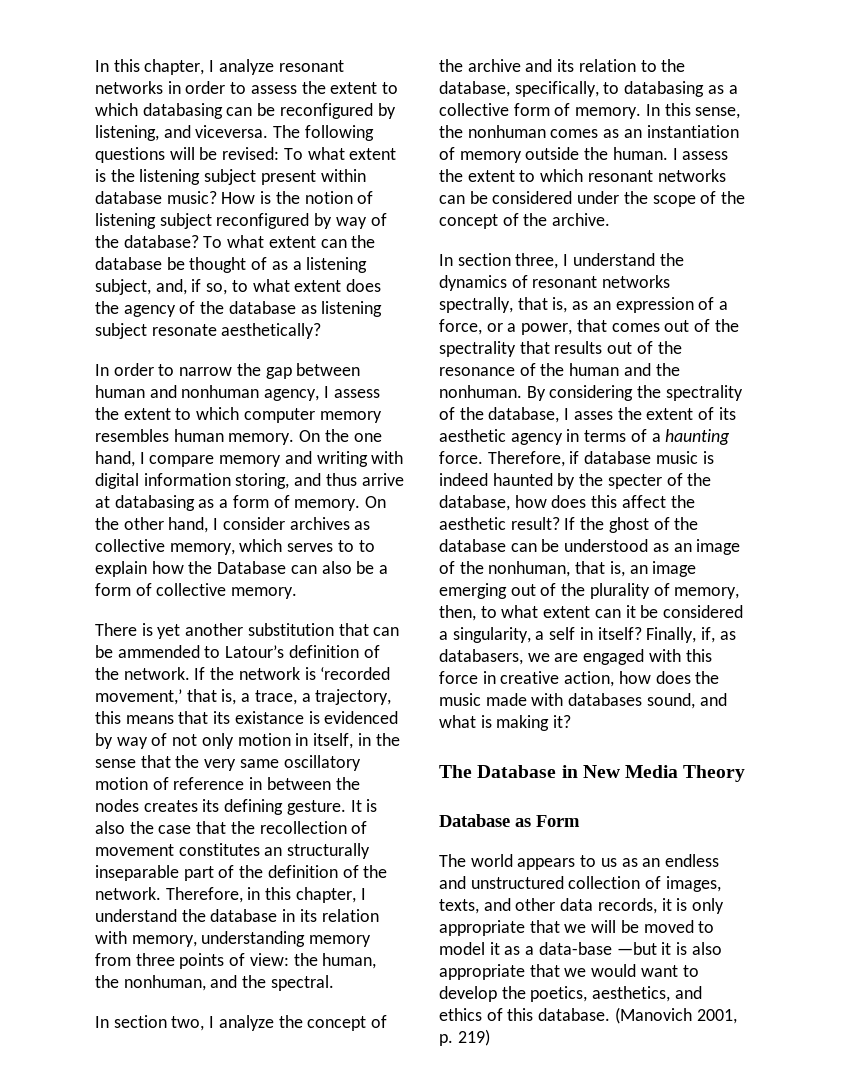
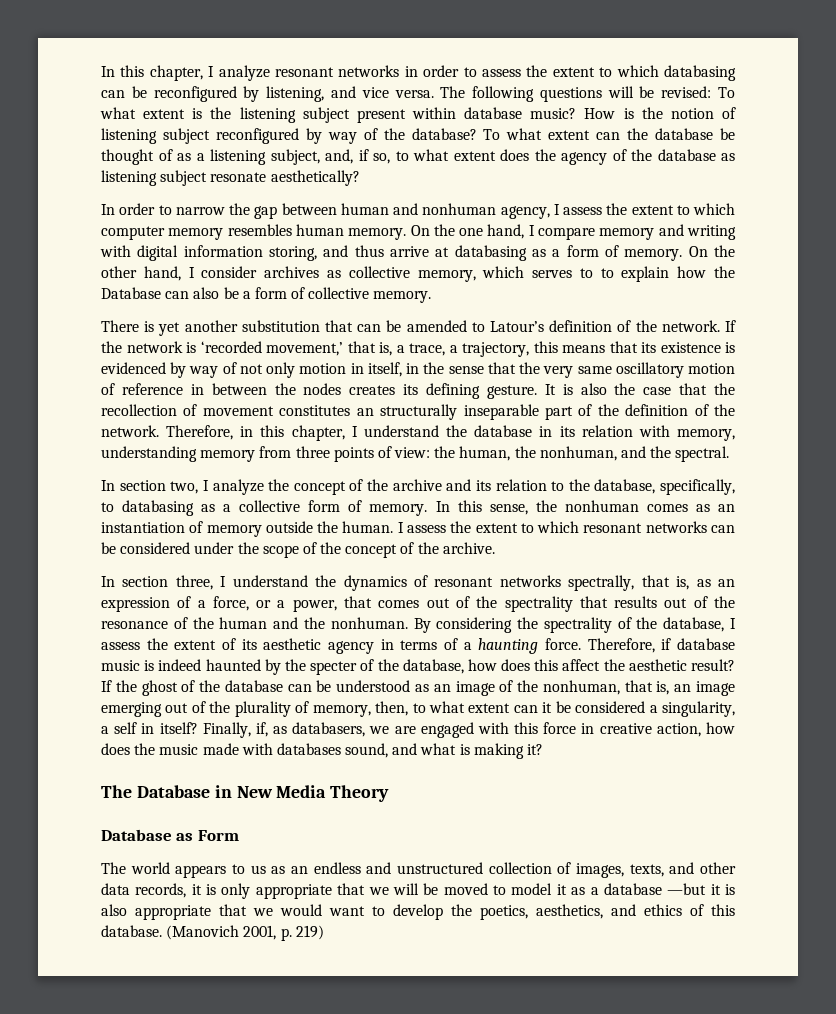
- In this chapter, I analyze resonant networks in order to assess the extent to which databasing can be reconfigured by listening, and viceversa.
+ In this chapter, I analyze resonant networks in order to assess the extent to which databasing can be reconfigured by listening, and vice versa.
- There is yet another substitution that can be ammended to Latour’s definition of the network.
+ There is yet another substitution that can be amended to Latour’s definition of the network.
- If the network is ‘recorded movement,’ that is, a trace, a trajectory, this means that its existance is evidenced by way of not only motion in itself, in the sense that the very same oscillatory motion of reference in between the nodes creates its defining gesture.
+ If the network is ‘recorded movement,’ that is, a trace, a trajectory, this means that its existence is evidenced by way of not only motion in itself, in the sense that the very same oscillatory motion of reference in between the nodes creates its defining gesture.
- By considering the spectrality of the database, I asses the extent of its aesthetic agency in terms of a haunting force.
+ By considering the spectrality of the database, I assess the extent of its aesthetic agency in terms of a haunting force.
- The world appears to us as an endless and unstructured collection of images, texts, and other data records, it is only appropriate that we will be moved to model it as a data-base —but it is also appropriate that we would want to develop the poetics, aesthetics, and ethics of this database.
+ The world appears to us as an endless and unstructured collection of images, texts, and other data records, it is only appropriate that we will be moved to model it as a database —but it is also appropriate that we would want to develop the poetics, aesthetics, and ethics of this database.

